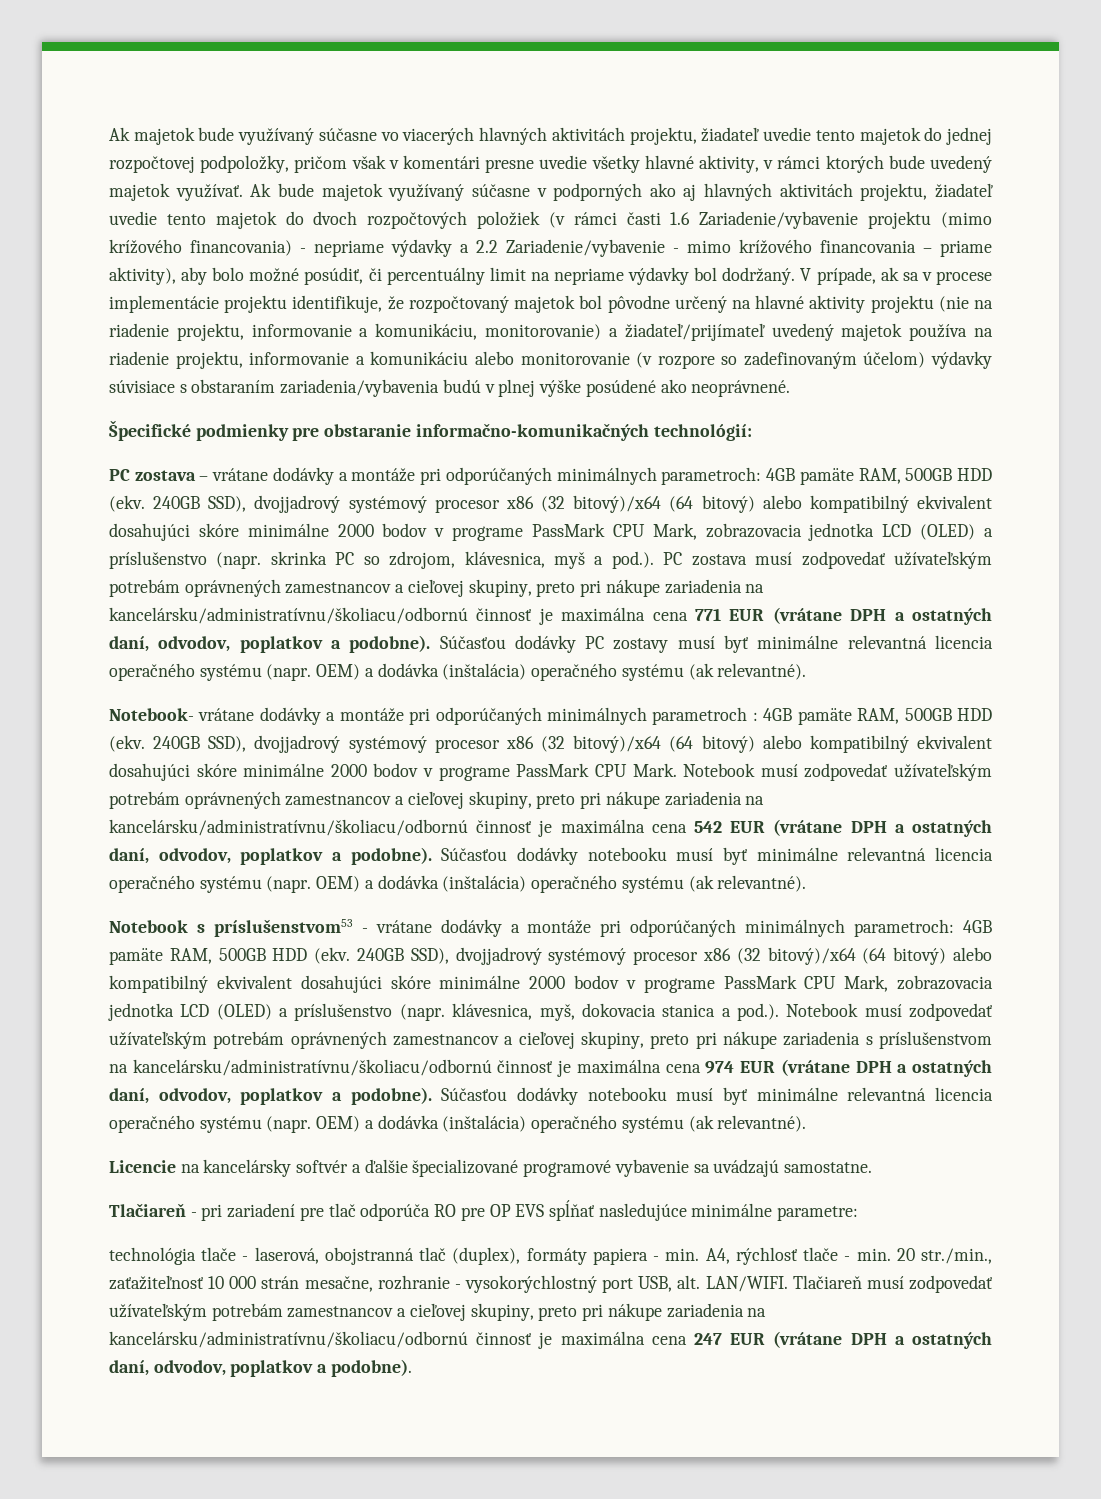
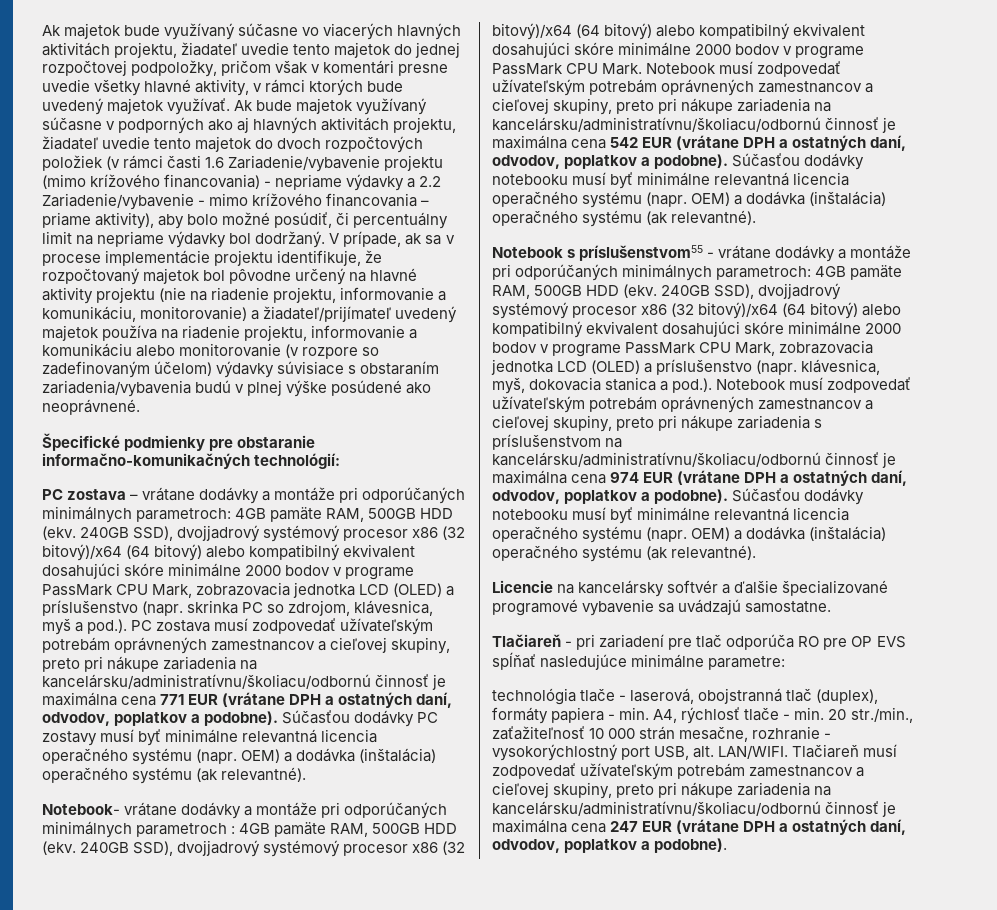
- Notebook s príslušenstvom53 - vrátane dodávky a montáže pri odporúčaných minimálnych parametroch: 4GB pamäte RAM, 500GB HDD (ekv.
+ Notebook s príslušenstvom55 - vrátane dodávky a montáže pri odporúčaných minimálnych parametroch: 4GB pamäte RAM, 500GB HDD (ekv.

